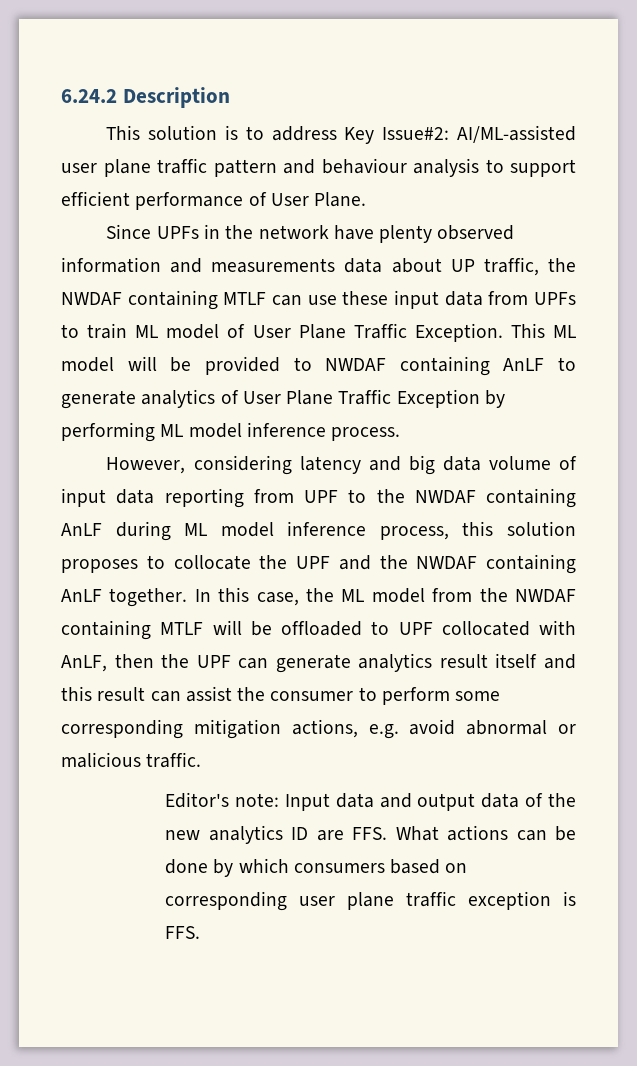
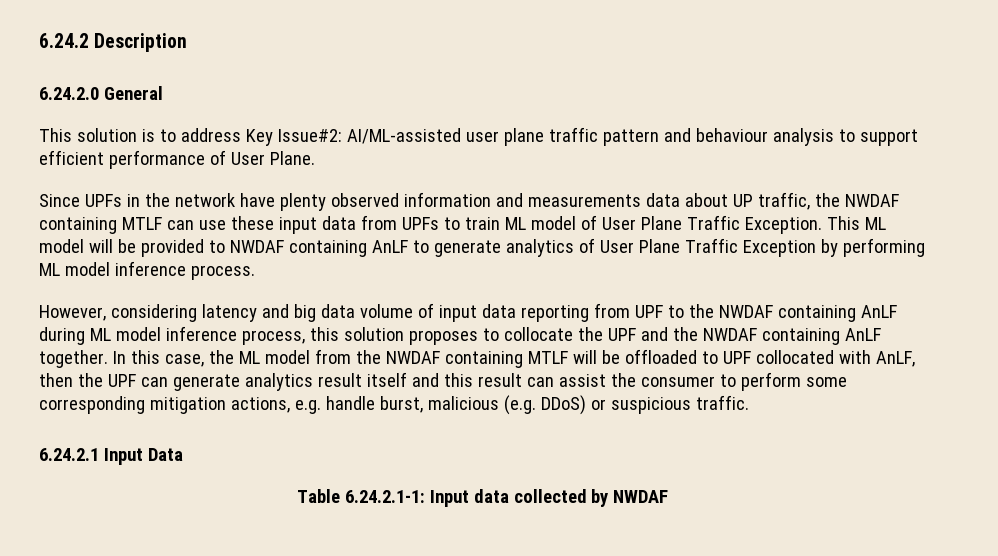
+ 6.24.2.0 General
- In this case, the ML model from the NWDAF containing MTLF will be offloaded to UPF collocated with AnLF, then the UPF can generate analytics result itself and this result can assist the consumer to perform some corresponding mitigation actions, e.g. avoid abnormal or malicious traffic.
- Editor's note: Input data and output data of the new analytics ID are FFS. What actions can be done by which consumers based on corresponding user plane traffic exception is FFS.
+ In this case, the ML model from the NWDAF containing MTLF will be offloaded to UPF collocated with AnLF, then the UPF can generate analytics result itself and this result can assist the consumer to perform some corresponding mitigation actions, e.g. handle burst, malicious (e.g. DDoS) or suspicious traffic.
+ 6.24.2.1 Input Data
+ Table 6.24.2.1-1: Input data collected by NWDAF

